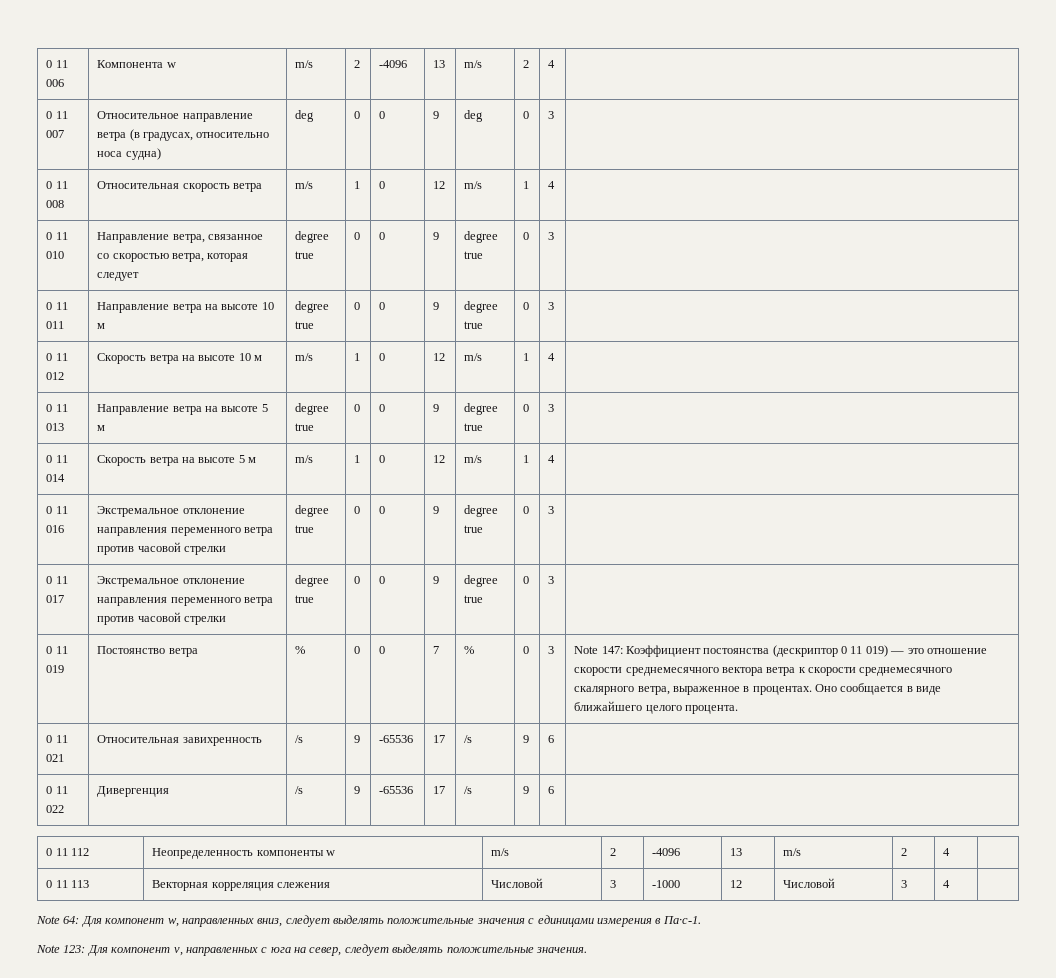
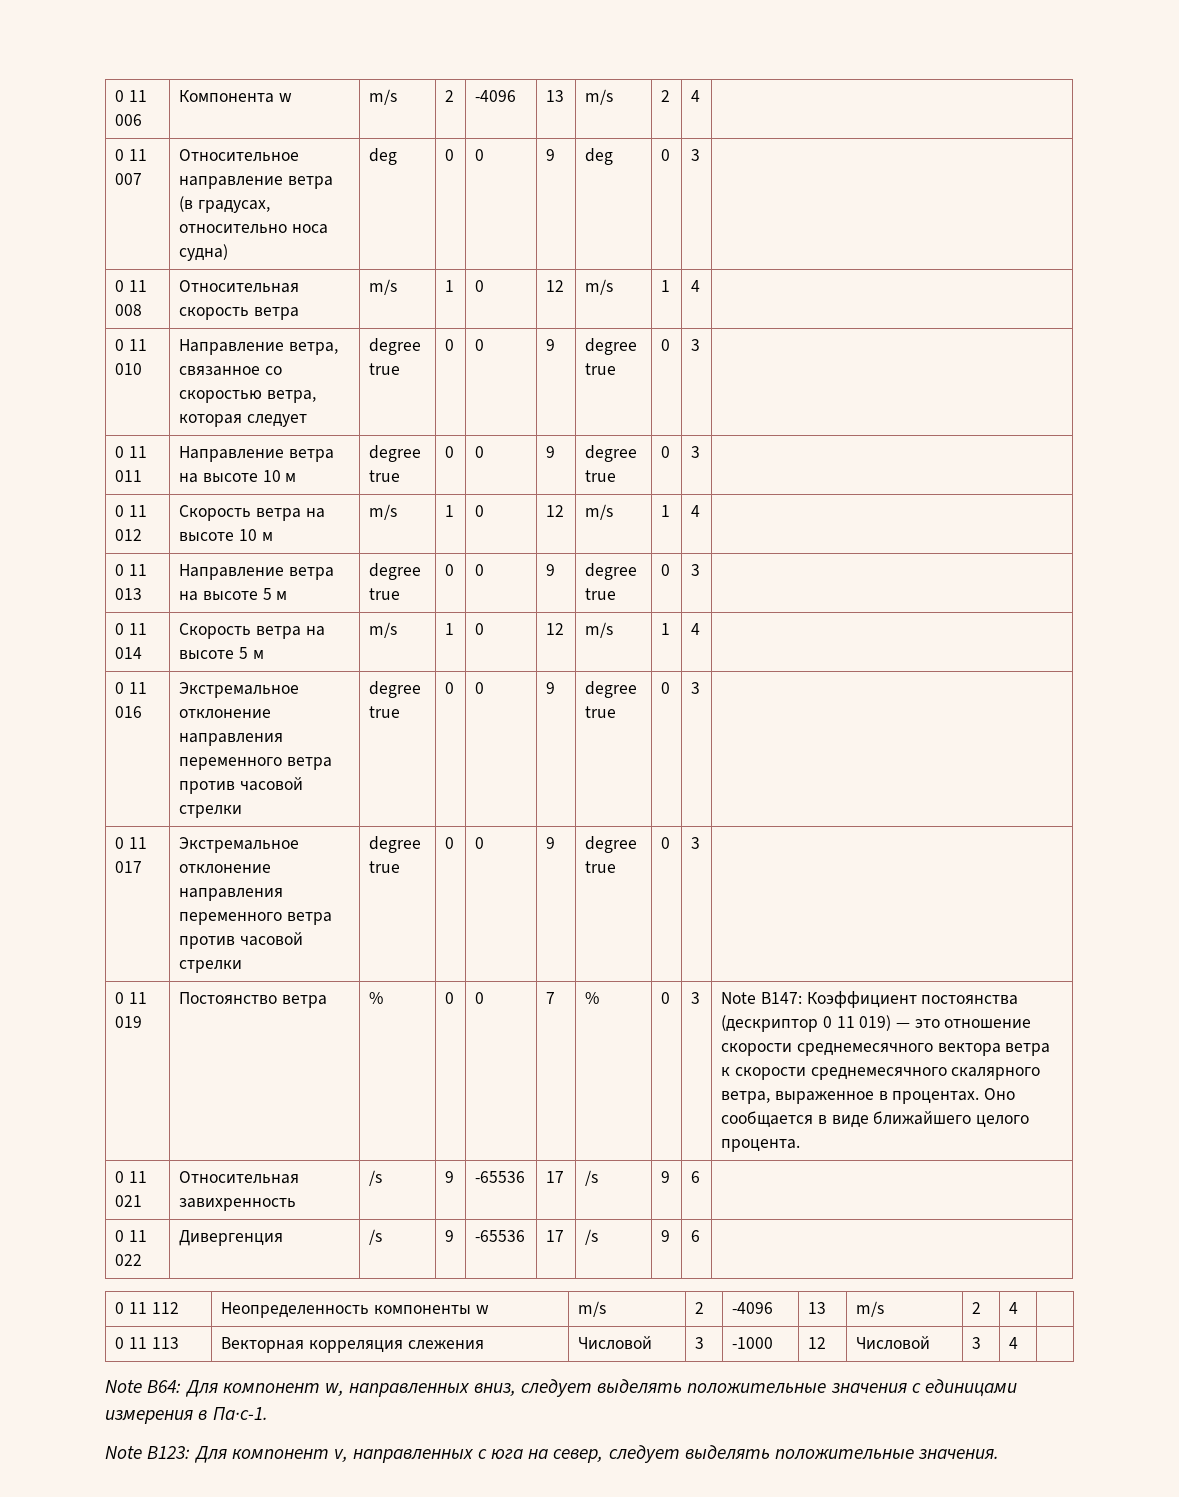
- Note 147: Коэффициент постоянства (дескриптор 0 11 019) — это отношение скорости среднемесячного вектора ветра к скорости среднемесячного скалярного ветра, выраженное в процентах.
+ Note B147: Коэффициент постоянства (дескриптор 0 11 019) — это отношение скорости среднемесячного вектора ветра к скорости среднемесячного скалярного ветра, выраженное в процентах.
- Note 64: Для компонент w, направленных вниз, следует выделять положительные значения с единицами измерения в Па·с-1.
+ Note B64: Для компонент w, направленных вниз, следует выделять положительные значения с единицами измерения в Па·с-1.
- Note 123: Для компонент v, направленных с юга на север, следует выделять положительные значения.
+ Note B123: Для компонент v, направленных с юга на север, следует выделять положительные значения.

